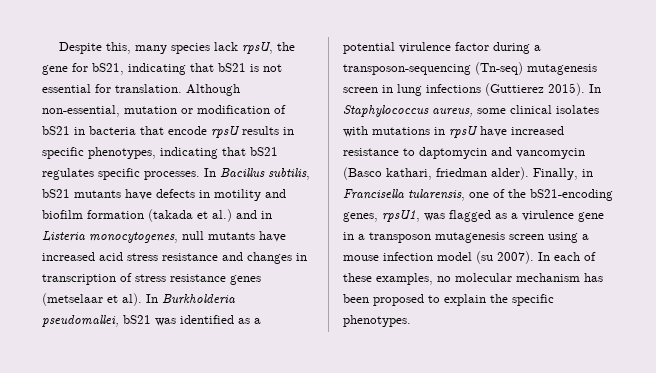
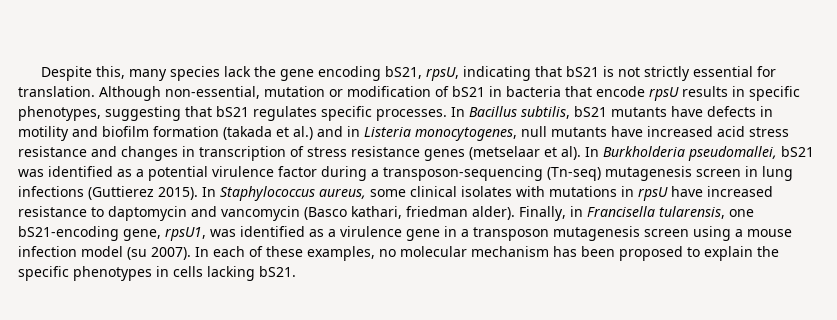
- Despite this, many species lack rpsU, the gene for bS21, indicating that bS21 is not essential for translation.
+ Despite this, many species lack the gene encoding bS21, rpsU, indicating that bS21 is not strictly essential for translation.
- Although non-essential, mutation or modification of bS21 in bacteria that encode rpsU results in specific phenotypes, indicating that bS21 regulates specific processes.
+ Although non-essential, mutation or modification of bS21 in bacteria that encode rpsU results in specific phenotypes, suggesting that bS21 regulates specific processes.
- Finally, in Francisella tularensis, one of the bS21-encoding genes, rpsU1, was flagged as a virulence gene in a transposon mutagenesis screen using a mouse infection model (su 2007).
+ Finally, in Francisella tularensis, one bS21-encoding gene, rpsU1, was identified as a virulence gene in a transposon mutagenesis screen using a mouse infection model (su 2007).
- In each of these examples, no molecular mechanism has been proposed to explain the specific phenotypes.
+ In each of these examples, no molecular mechanism has been proposed to explain the specific phenotypes in cells lacking bS21.

